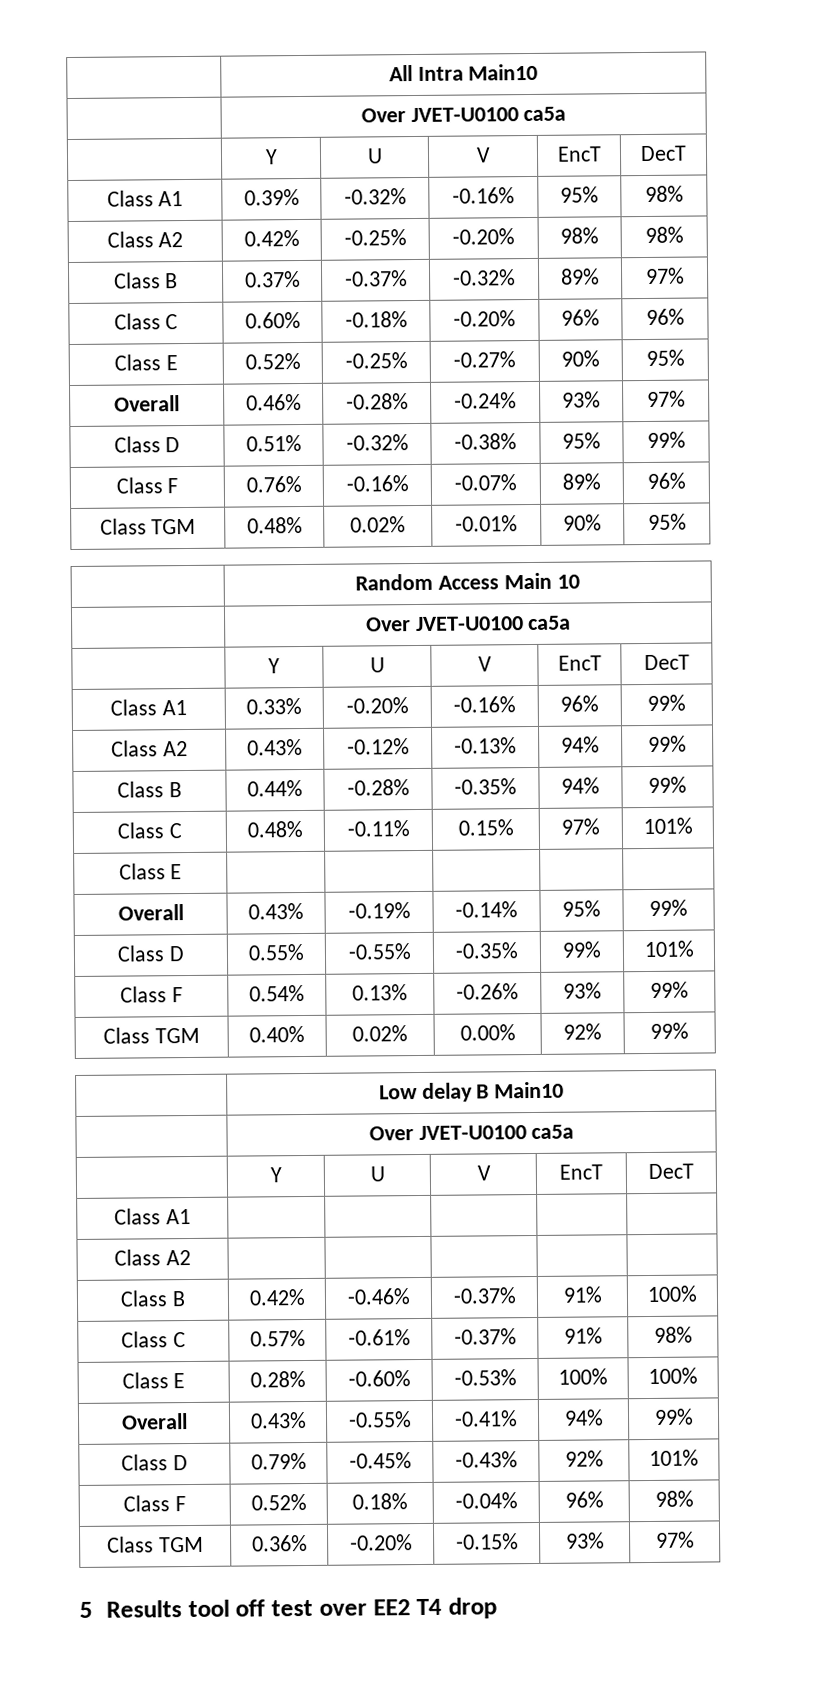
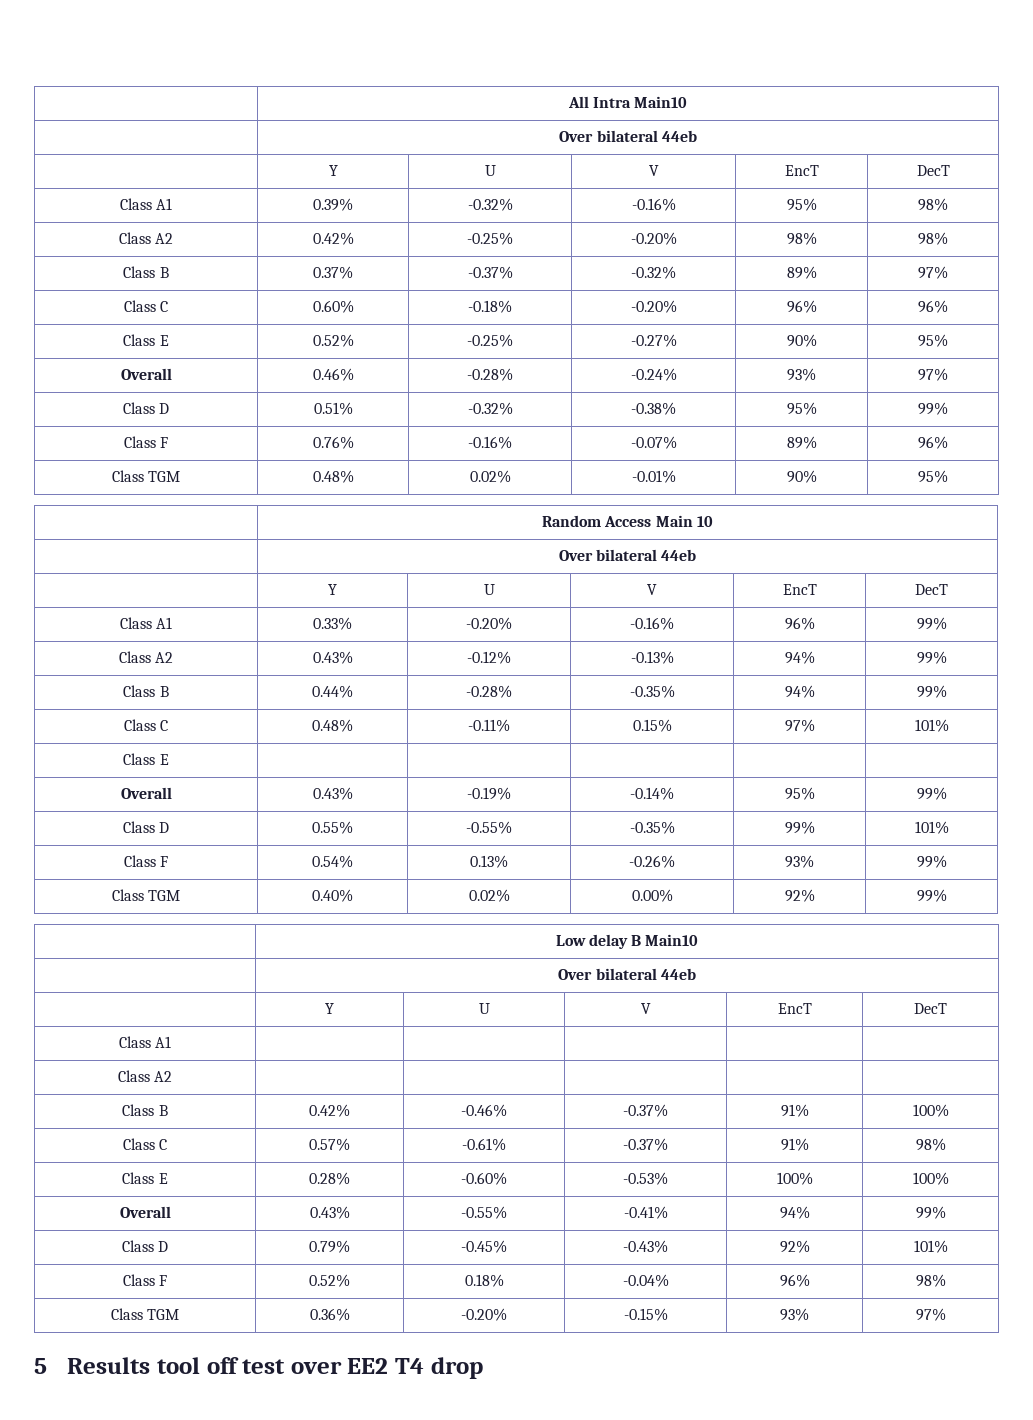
  | All Intra Main10
- | Over JVET-U0100 ca5a
+ | Over bilateral 44eb
  | Random Access Main 10
- | Over JVET-U0100 ca5a
+ | Over bilateral 44eb
  | Low delay B Main10
- | Over JVET-U0100 ca5a
+ | Over bilateral 44eb

